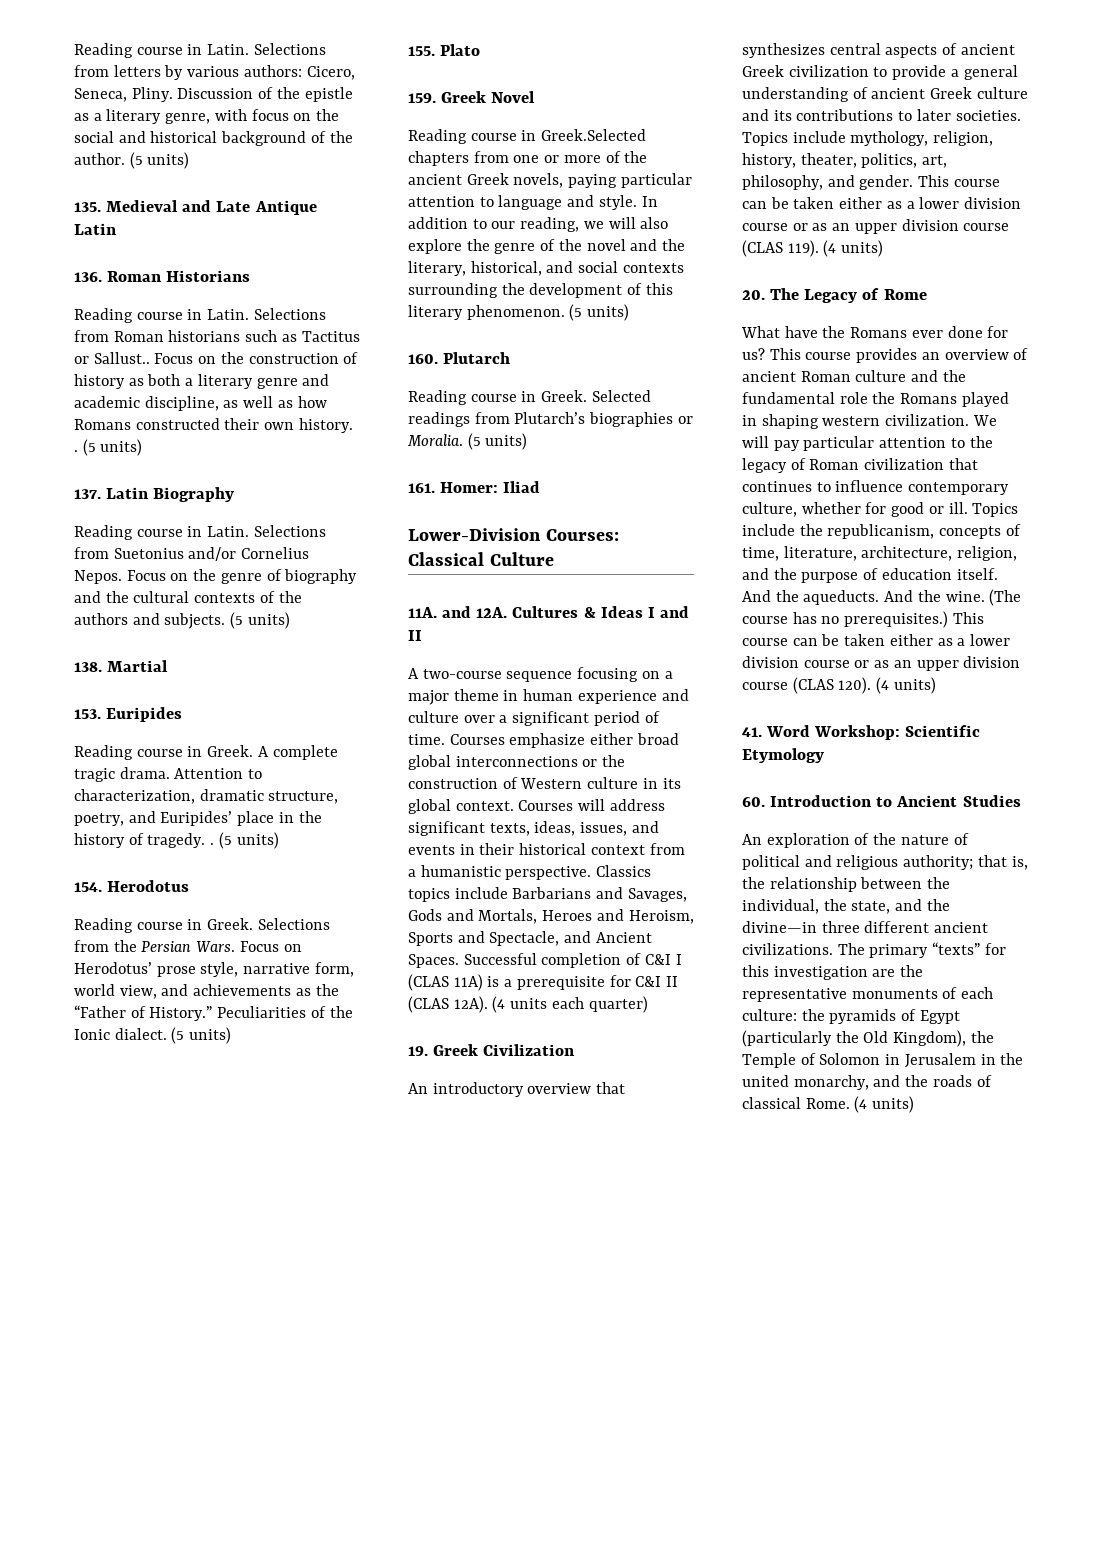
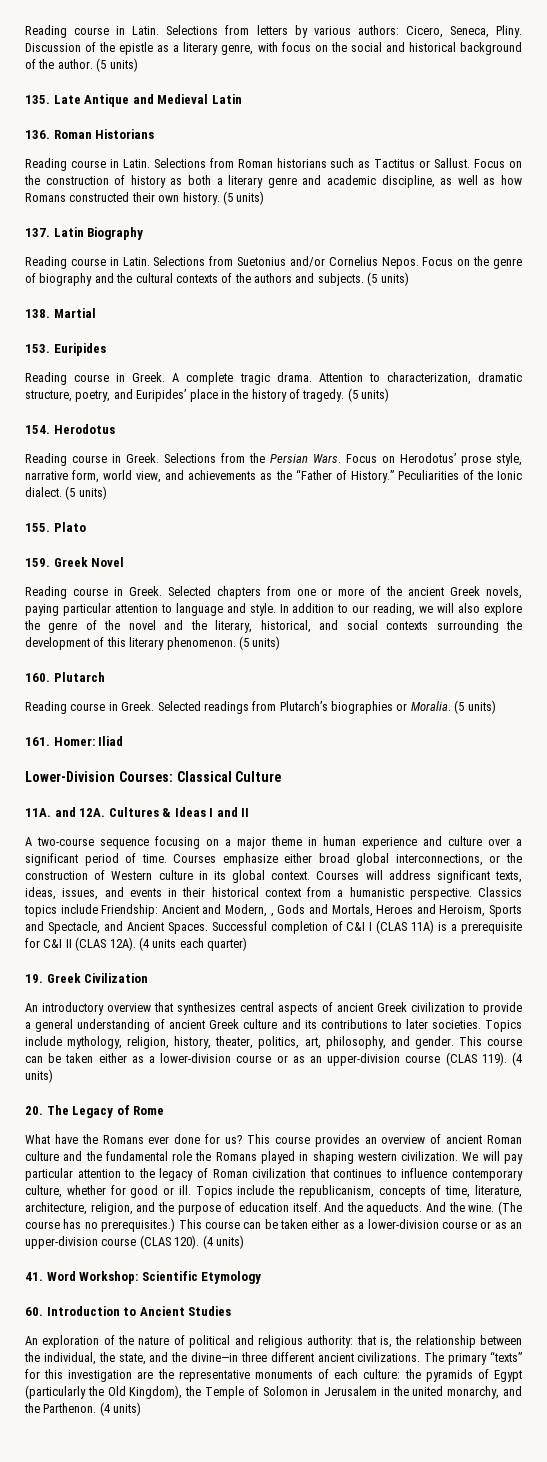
- 135. Medieval and Late Antique Latin
+ 135. Late Antique and Medieval Latin
- Selections from Roman historians such as Tactitus or Sallust..
+ Selections from Roman historians such as Tactitus or Sallust.
- Focus on the construction of history as both a literary genre and academic discipline, as well as how Romans constructed their own history. .
+ Focus on the construction of history as both a literary genre and academic discipline, as well as how Romans constructed their own history.
- Attention to characterization, dramatic structure, poetry, and Euripides’ place in the history of tragedy. .
+ Attention to characterization, dramatic structure, poetry, and Euripides’ place in the history of tragedy.
- Reading course in Greek.Selected chapters from one or more of the ancient Greek novels, paying particular attention to language and style.
+ Reading course in Greek. Selected chapters from one or more of the ancient Greek novels, paying particular attention to language and style.
- Courses emphasize either broad global interconnections or the construction of Western culture in its global context.
+ Courses emphasize either broad global interconnections, or the construction of Western culture in its global context.
- Classics topics include Barbarians and Savages, Gods and Mortals, Heroes and Heroism, Sports and Spectacle, and Ancient Spaces.
+ Classics topics include Friendship: Ancient and Modern, , Gods and Mortals, Heroes and Heroism, Sports and Spectacle, and Ancient Spaces.
- This course can be taken either as a lower division course or as an upper division course (CLAS 119).
+ This course can be taken either as a lower-division course or as an upper-division course (CLAS 119).
- This course can be taken either as a lower division course or as an upper division course (CLAS 120).
+ This course can be taken either as a lower-division course or as an upper-division course (CLAS 120).
- An exploration of the nature of political and religious authority; that is, the relationship between the individual, the state, and the divine—in three different ancient civilizations.
+ An exploration of the nature of political and religious authority: that is, the relationship between the individual, the state, and the divine—in three different ancient civilizations.
- The primary “texts” for this investigation are the representative monuments of each culture: the pyramids of Egypt (particularly the Old Kingdom), the Temple of Solomon in Jerusalem in the united monarchy, and the roads of classical Rome.
+ The primary “texts” for this investigation are the representative monuments of each culture: the pyramids of Egypt (particularly the Old Kingdom), the Temple of Solomon in Jerusalem in the united monarchy, and the Parthenon.

